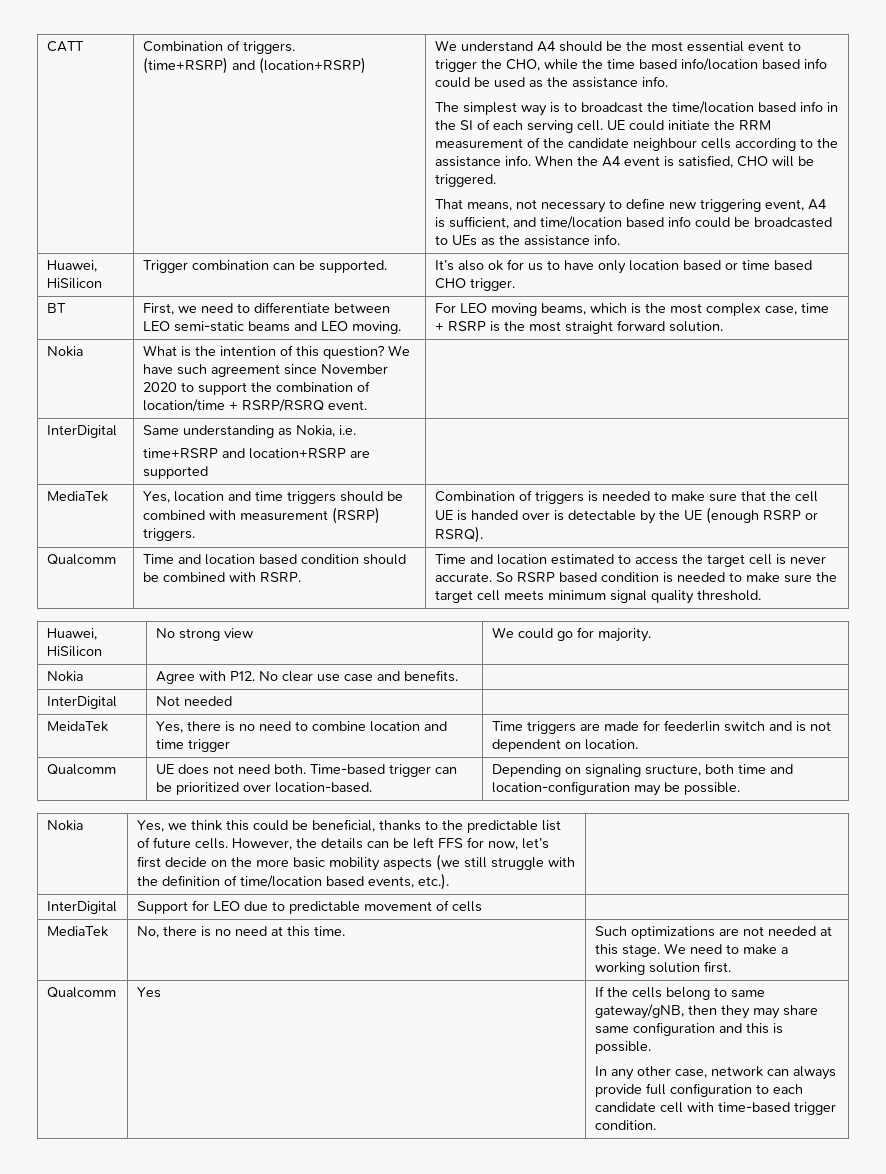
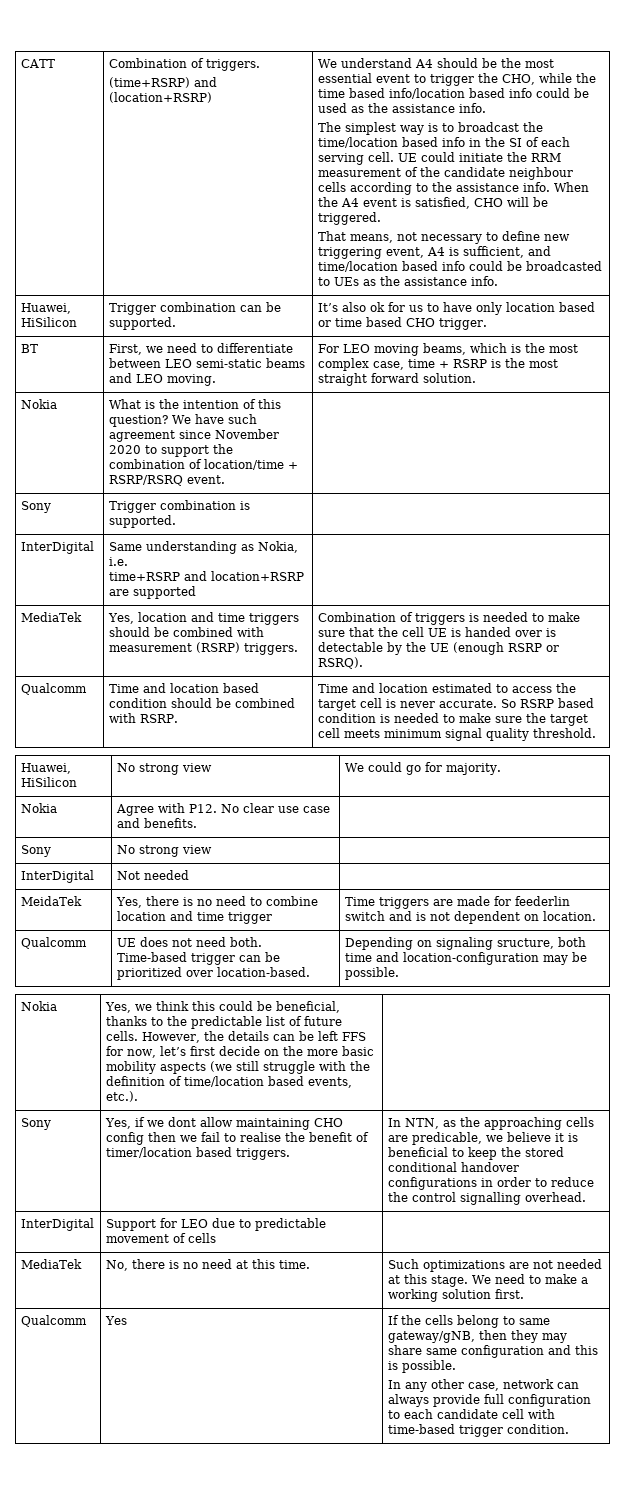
+ Sony | Trigger combination is supported. |
+ Sony | No strong view |
+ Sony | Yes, if we dont allow maintaining CHO config then we fail to realise the benefit of timer/location based triggers. | In NTN, as the approaching cells are predicable, we believe it is beneficial to keep the stored conditional handover configurations in order to reduce the control signalling overhead.

